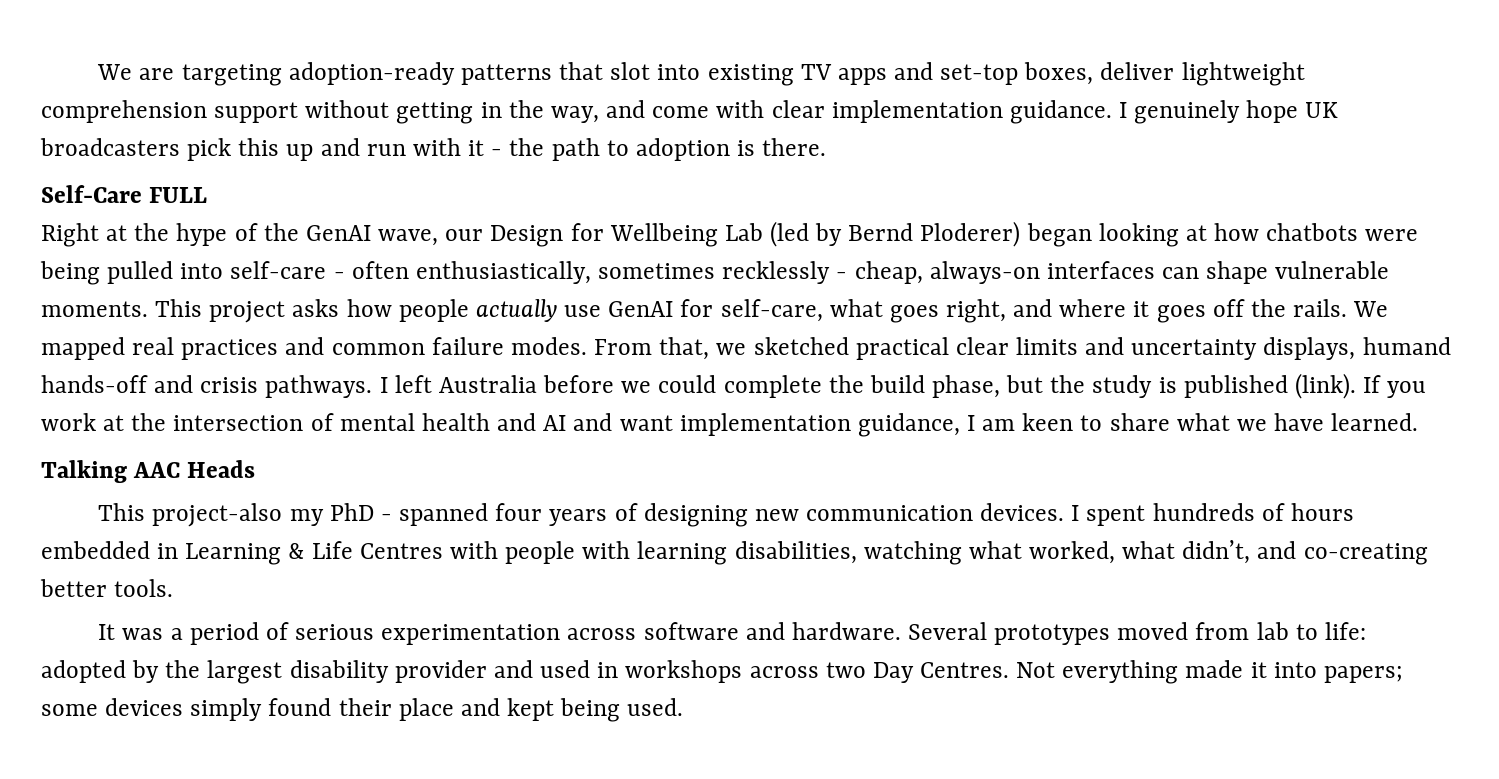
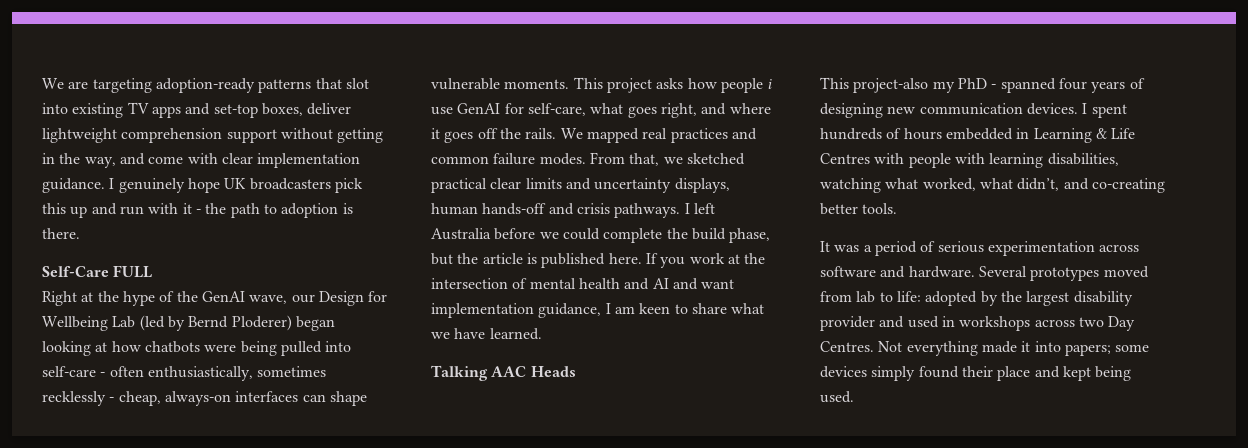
- This project asks how people actually use GenAI for self-care, what goes right, and where it goes off the rails.
+ This project asks how people i use GenAI for self-care, what goes right, and where it goes off the rails.
- From that, we sketched practical clear limits and uncertainty displays, humand hands-off and crisis pathways.
+ From that, we sketched practical clear limits and uncertainty displays, human hands-off and crisis pathways.
- I left Australia before we could complete the build phase, but the study is published (link).
+ I left Australia before we could complete the build phase, but the article is published here.

